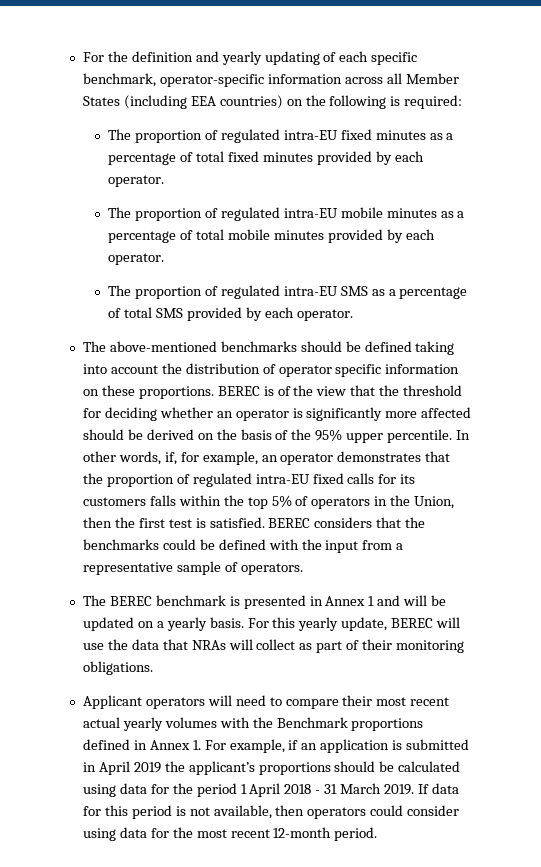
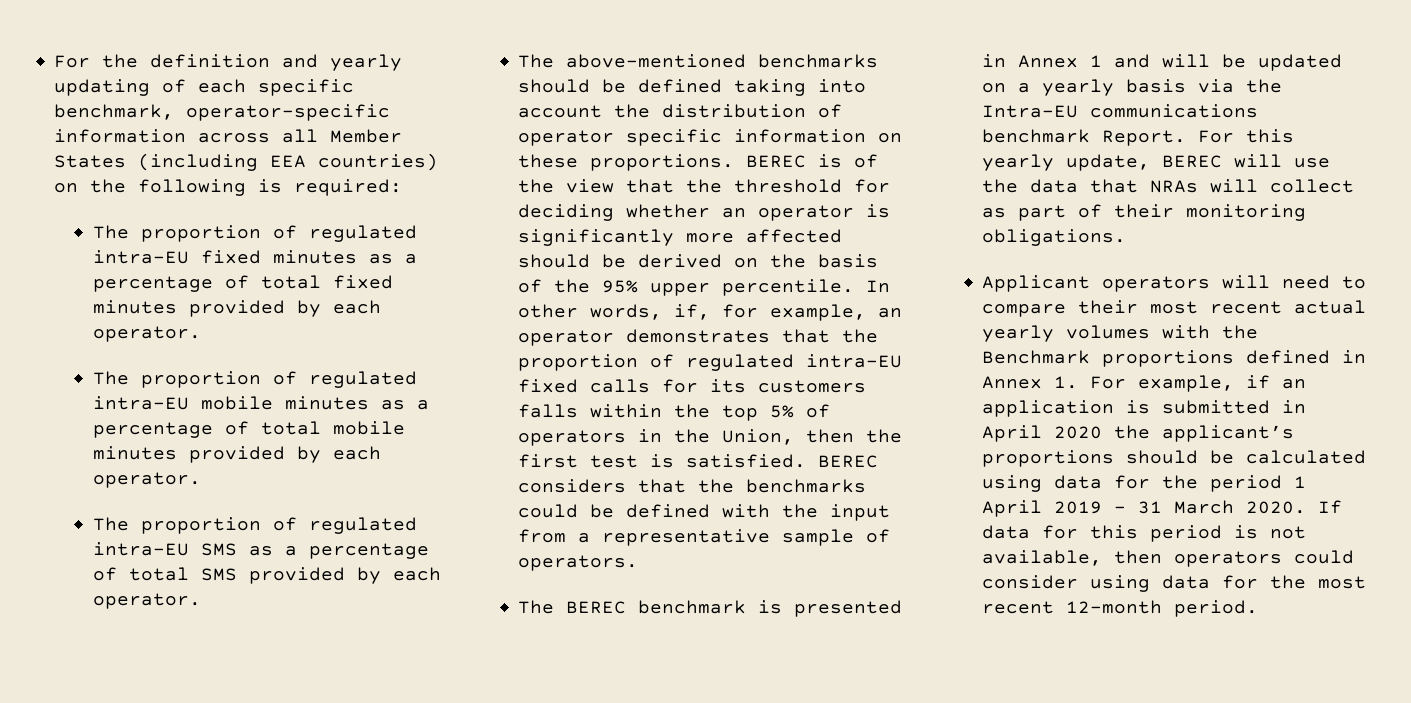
- The BEREC benchmark is presented in Annex 1 and will be updated on a yearly basis.
+ The BEREC benchmark is presented in Annex 1 and will be updated on a yearly basis via the Intra-EU communications benchmark Report.
- Applicant operators will need to compare their most recent actual yearly volumes with the Benchmark proportions defined in Annex 1. For example, if an application is submitted in April 2019 the applicant’s proportions should be calculated using data for the period 1 April 2018 - 31 March 2019.
+ Applicant operators will need to compare their most recent actual yearly volumes with the Benchmark proportions defined in Annex 1. For example, if an application is submitted in April 2020 the applicant’s proportions should be calculated using data for the period 1 April 2019 - 31 March 2020.

